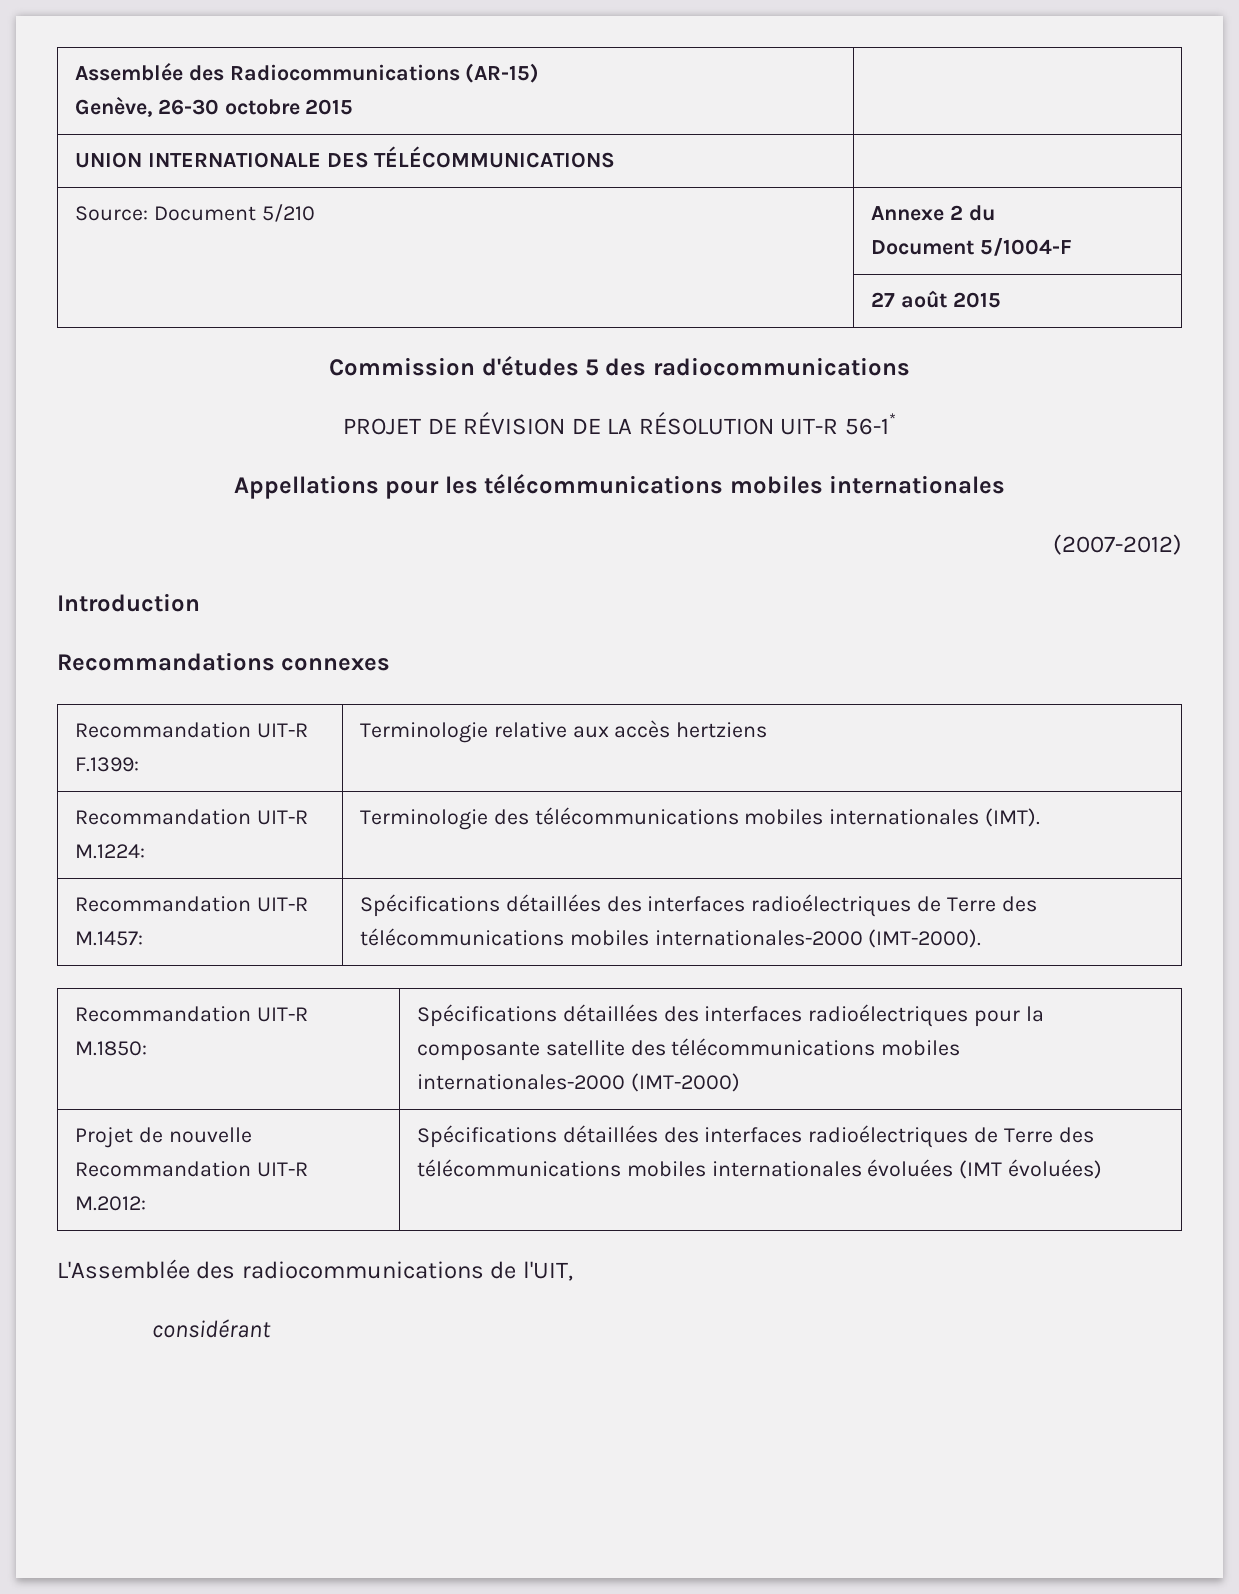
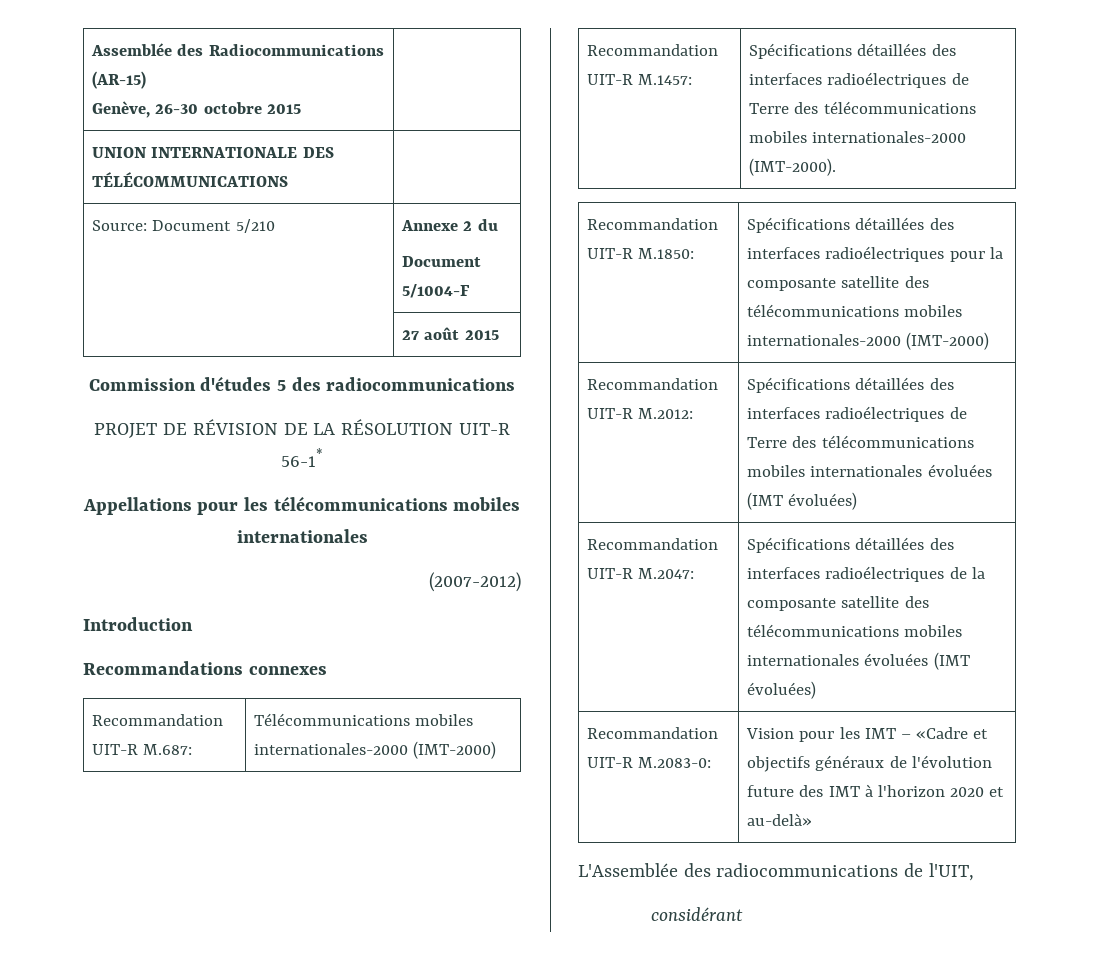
- Recommandation UIT-R F.1399: | Terminologie relative aux accès hertziens
- Recommandation UIT-R M.1224: | Terminologie des télécommunications mobiles internationales (IMT).
+ Recommandation UIT-R M.687: | Télécommunications mobiles internationales-2000 (IMT-2000)
- Projet de nouvelle Recommandation UIT-R M.2012: | Spécifications détaillées des interfaces radioélectriques de Terre des télécommunications mobiles internationales évoluées (IMT évoluées)
+ Recommandation UIT-R M.2012: | Spécifications détaillées des interfaces radioélectriques de Terre des télécommunications mobiles internationales évoluées (IMT évoluées)
+ Recommandation UIT-R M.2047: | Spécifications détaillées des interfaces radioélectriques de la composante satellite des télécommunications mobiles internationales évoluées (IMT évoluées)
+ Recommandation UIT-R M.2083-0: | Vision pour les IMT – «Cadre et objectifs généraux de l'évolution future des IMT à l'horizon 2020 et au-delà»

